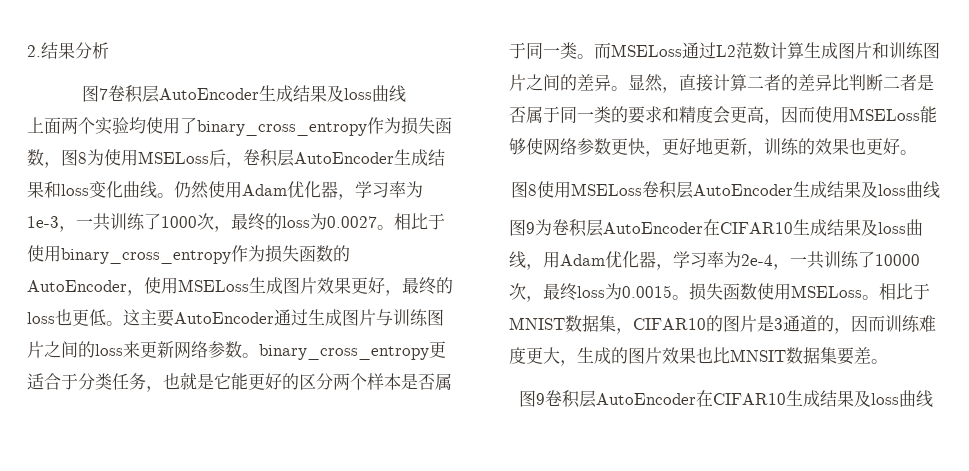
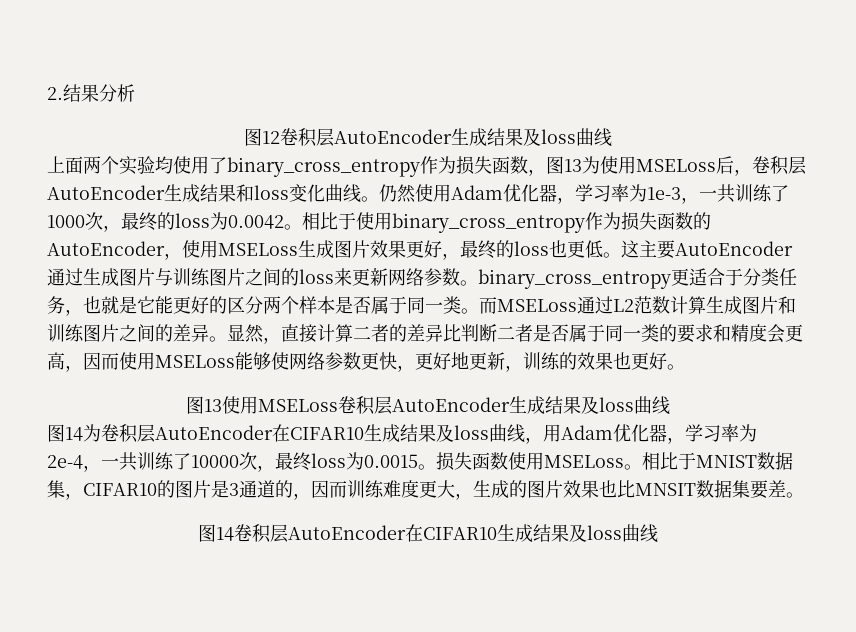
- 图7卷积层AutoEncoder生成结果及loss曲线
+ 图12卷积层AutoEncoder生成结果及loss曲线
- 上面两个实验均使用了binary_cross_entropy作为损失函数，图8为使用MSELoss后，卷积层AutoEncoder生成结果和loss变化曲线。
+ 上面两个实验均使用了binary_cross_entropy作为损失函数，图13为使用MSELoss后，卷积层AutoEncoder生成结果和loss变化曲线。
- 仍然使用Adam优化器，学习率为1e-3，一共训练了1000次，最终的loss为0.0027。
+ 仍然使用Adam优化器，学习率为1e-3，一共训练了1000次，最终的loss为0.0042。
- 图8使用MSELoss卷积层AutoEncoder生成结果及loss曲线
+ 图13使用MSELoss卷积层AutoEncoder生成结果及loss曲线
- 图9为卷积层AutoEncoder在CIFAR10生成结果及loss曲线，用Adam优化器，学习率为2e-4，一共训练了10000次，最终loss为0.0015。
+ 图14为卷积层AutoEncoder在CIFAR10生成结果及loss曲线，用Adam优化器，学习率为2e-4，一共训练了10000次，最终loss为0.0015。
- 图9卷积层AutoEncoder在CIFAR10生成结果及loss曲线
+ 图14卷积层AutoEncoder在CIFAR10生成结果及loss曲线

